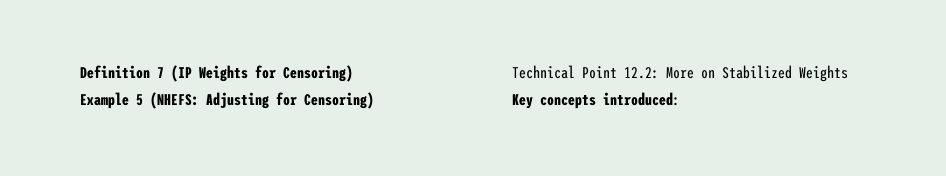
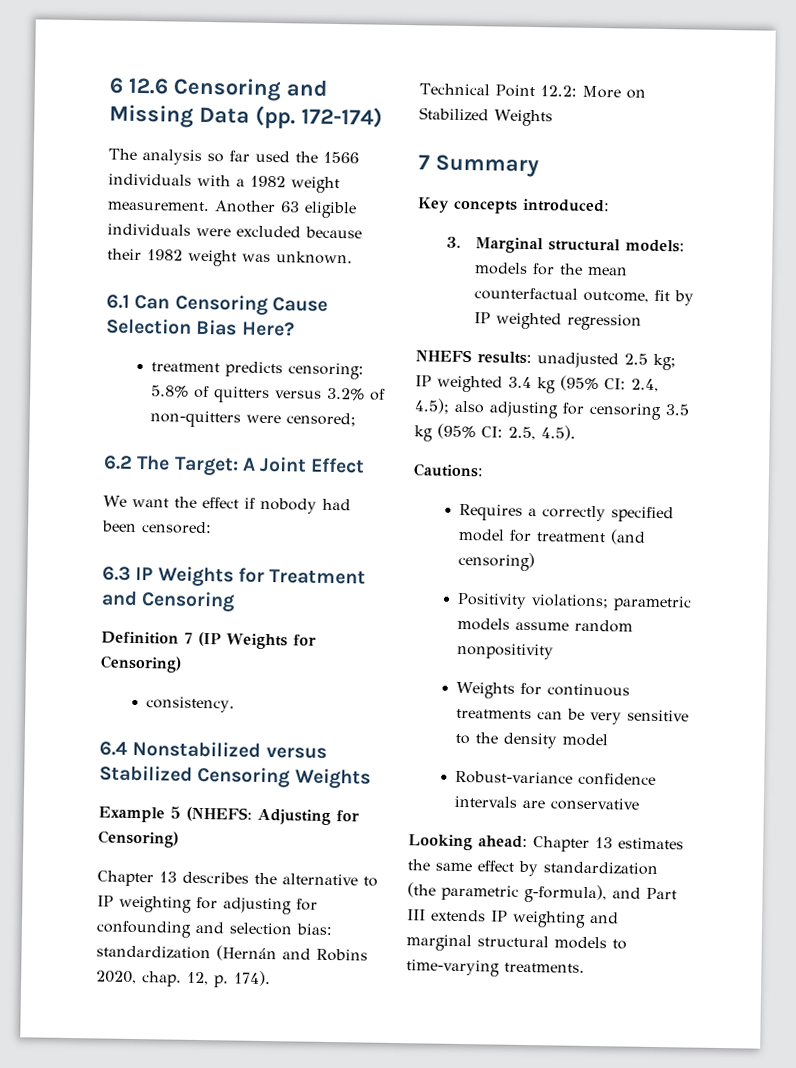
+ 6 12.6 Censoring and Missing Data (pp. 172-174)
+ The analysis so far used the 1566 individuals with a 1982 weight measurement. Another 63 eligible individuals were excluded because their 1982 weight was unknown.
+ 6.1 Can Censoring Cause Selection Bias Here?
+ treatment predicts censoring: 5.8% of quitters versus 3.2% of non-quitters were censored;
+ 6.2 The Target: A Joint Effect
+ We want the effect if nobody had been censored:
+ 6.3 IP Weights for Treatment and Censoring
+ consistency.
+ 6.4 Nonstabilized versus Stabilized Censoring Weights
+ Chapter 13 describes the alternative to IP weighting for adjusting for confounding and selection bias: standardization (Hernán and Robins 2020, chap. 12, p. 174).
+ 7 Summary
+ 3. Marginal structural models: models for the mean counterfactual outcome, fit by IP weighted regression
+ NHEFS results: unadjusted 2.5 kg; IP weighted 3.4 kg (95% CI: 2.4, 4.5); also adjusting for censoring 3.5 kg (95% CI: 2.5, 4.5).
+ Cautions:
+ Requires a correctly specified model for treatment (and censoring)
+ Positivity violations; parametric models assume random nonpositivity
+ Weights for continuous treatments can be very sensitive to the density model
+ Robust-variance confidence intervals are conservative
+ Looking ahead: Chapter 13 estimates the same effect by standardization (the parametric g-formula), and Part III extends IP weighting and marginal structural models to time-varying treatments.

